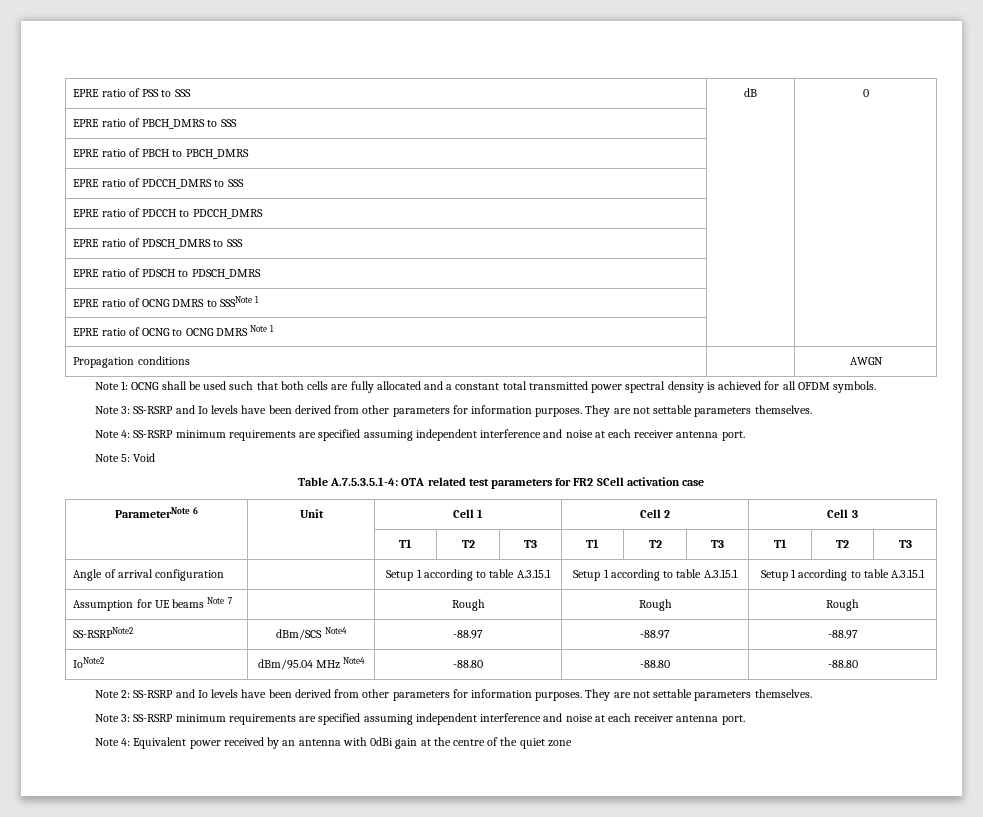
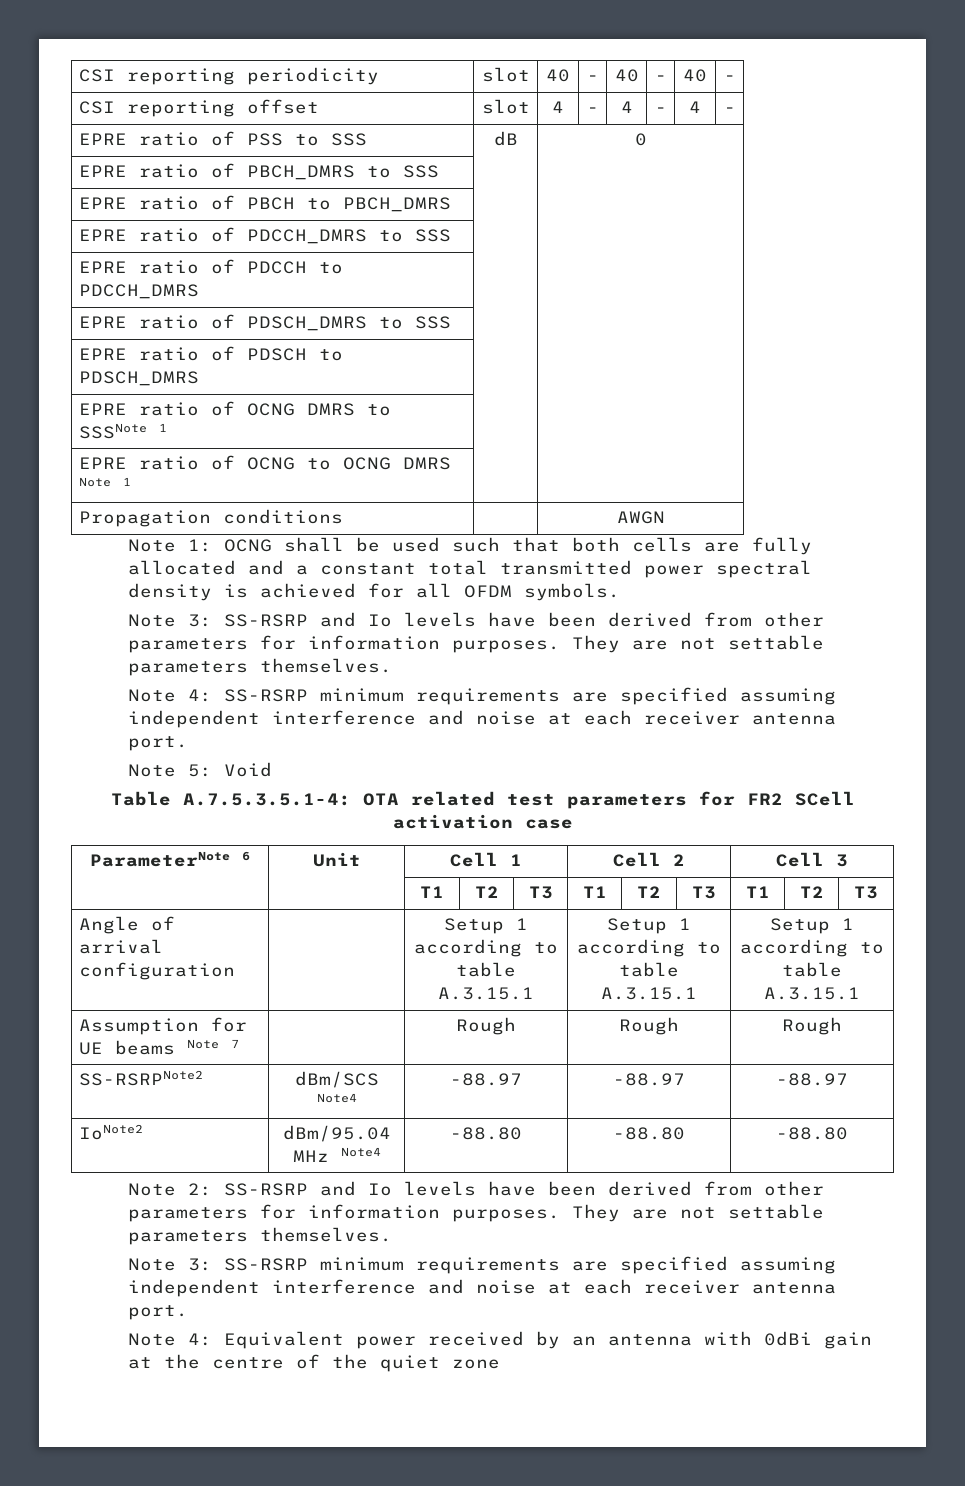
+ CSI reporting periodicity | slot | 40 | - | 40 | - | 40 | -
+ CSI reporting offset | slot | 4 | - | 4 | - | 4 | -

